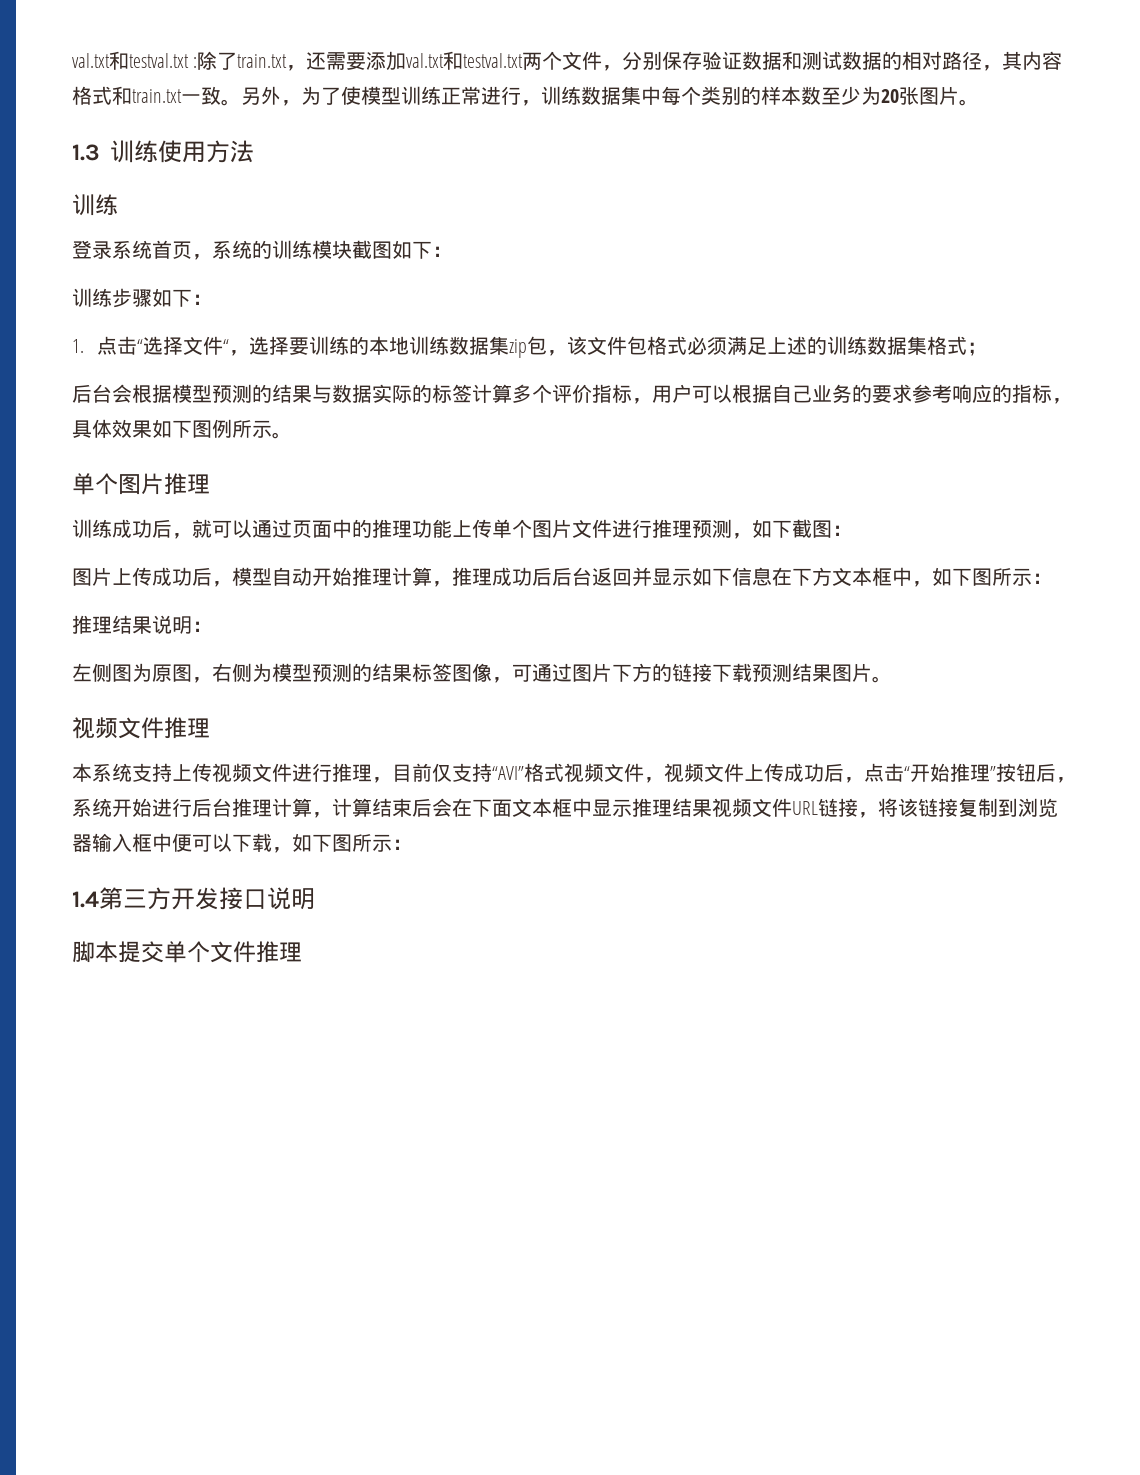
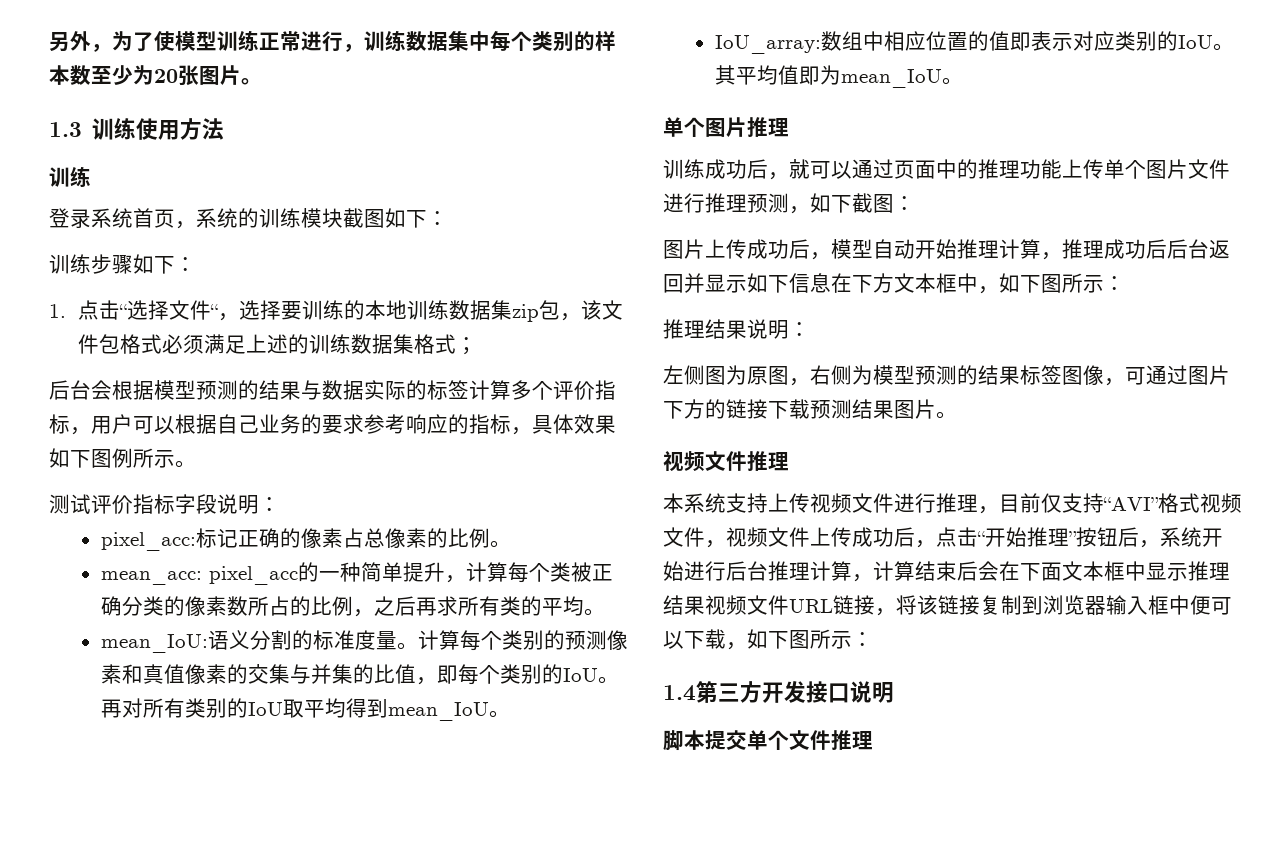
- val.txt和testval.txt :除了train.txt，还需要添加val.txt和testval.txt两个文件，分别保存验证数据和测试数据的相对路径，其内容格式和train.txt一致。
+ 测试评价指标字段说明：
+ pixel_acc:标记正确的像素占总像素的比例。
+ mean_acc: pixel_acc的一种简单提升，计算每个类被正确分类的像素数所占的比例，之后再求所有类的平均。
+ mean_IoU:语义分割的标准度量。计算每个类别的预测像素和真值像素的交集与并集的比值，即每个类别的IoU。再对所有类别的IoU取平均得到mean_IoU。
+ IoU_array:数组中相应位置的值即表示对应类别的IoU。其平均值即为mean_IoU。

